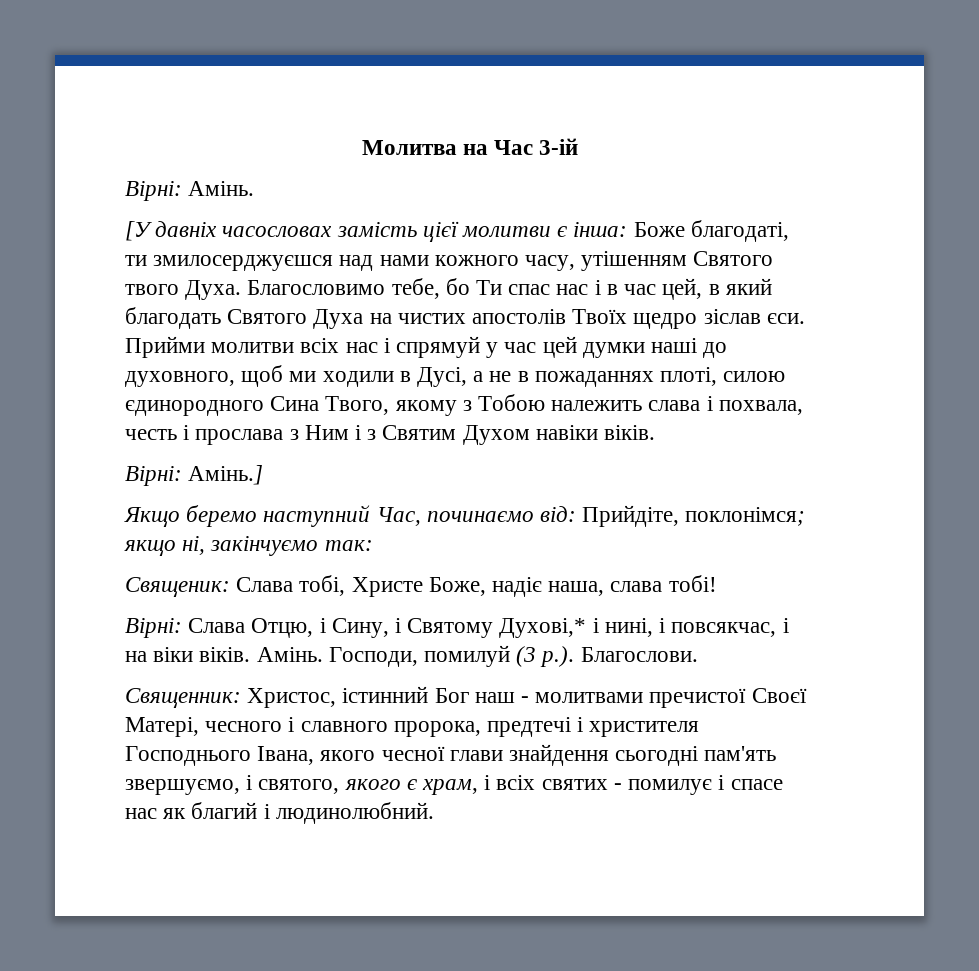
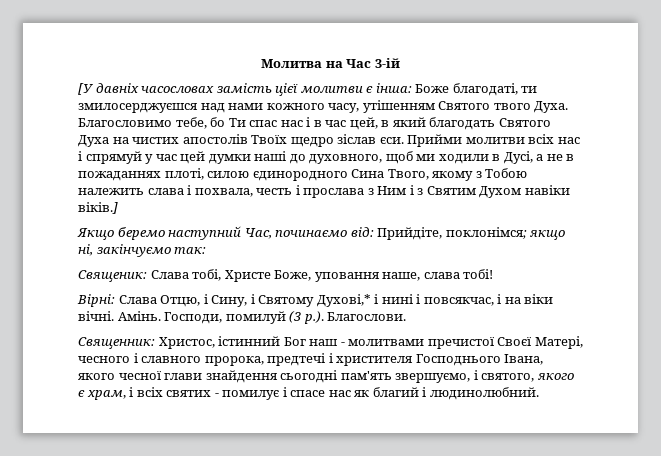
- Вірні: Амінь.
- Прийми молитви всіх нас і спрямуй у час цей думки наші до духовного, щоб ми ходили в Дусі, а не в пожаданнях плоті, силою єдинородного Сина Твого, якому з Тобою належить слава і похвала, честь і прослава з Ним і з Святим Духом навіки віків.
- Вірні: Амінь.]
+ Прийми молитви всіх нас і спрямуй у час цей думки наші до духовного, щоб ми ходили в Дусі, а не в пожаданнях плоті, силою єдинородного Сина Твого, якому з Тобою належить слава і похвала, честь і прослава з Ним і з Святим Духом навіки віків.]
- Священик: Слава тобі, Христе Боже, надіє наша, слава тобі!
+ Священик: Слава тобі, Христе Боже, уповання наше, слава тобі!
- Вірні: Слава Отцю, і Сину, і Святому Духові,* і нині, і повсякчас, і на віки віків.
+ Вірні: Слава Отцю, і Сину, і Святому Духові,* і нині і повсякчас, і на віки вічні.

